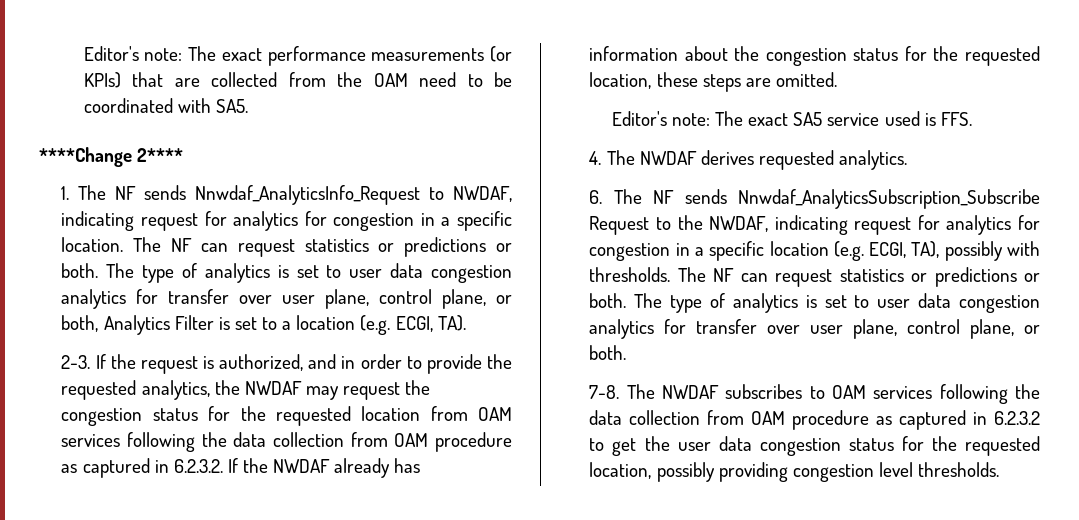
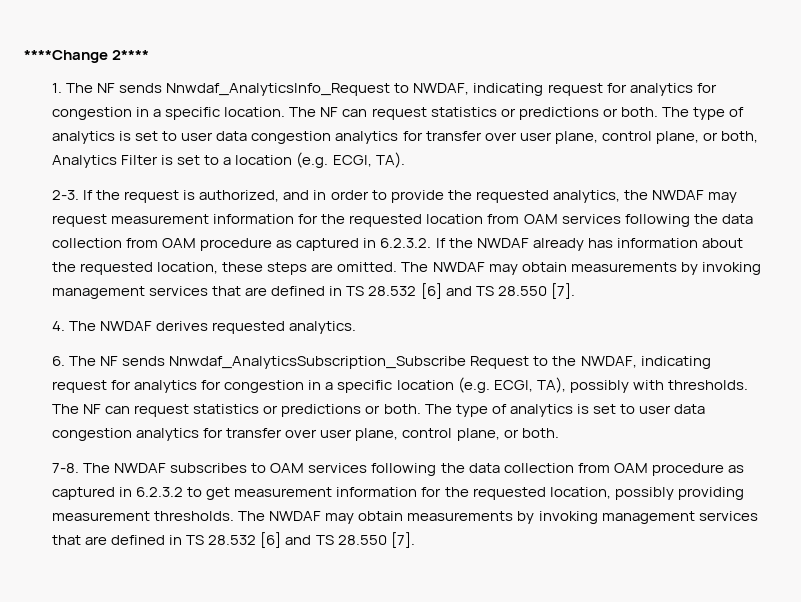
- Editor's note: The exact performance measurements (or KPIs) that are collected from the OAM need to be coordinated with SA5.
- If the request is authorized, and in order to provide the requested analytics, the NWDAF may request the congestion status for the requested location from OAM services following the data collection from OAM procedure as captured in 6.2.3.2. If the NWDAF already has information about the congestion status for the requested location, these steps are omitted.
- Editor's note: The exact SA5 service used is FFS.
+ If the request is authorized, and in order to provide the requested analytics, the NWDAF may request measurement information for the requested location from OAM services following the data collection from OAM procedure as captured in 6.2.3.2. If the NWDAF already has information about the requested location, these steps are omitted. The NWDAF may obtain measurements by invoking management services that are defined in TS 28.532 [6] and TS 28.550 [7].
- The NWDAF subscribes to OAM services following the data collection from OAM procedure as captured in 6.2.3.2 to get the user data congestion status for the requested location, possibly providing congestion level thresholds.
+ The NWDAF subscribes to OAM services following the data collection from OAM procedure as captured in 6.2.3.2 to get measurement information for the requested location, possibly providing measurement thresholds. The NWDAF may obtain measurements by invoking management services that are defined in TS 28.532 [6] and TS 28.550 [7].

